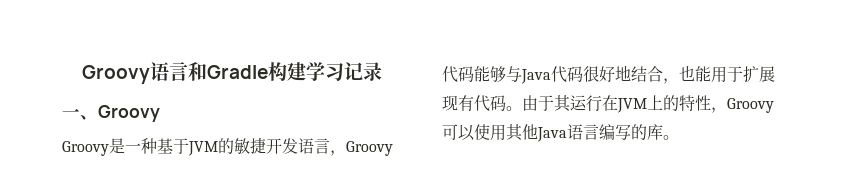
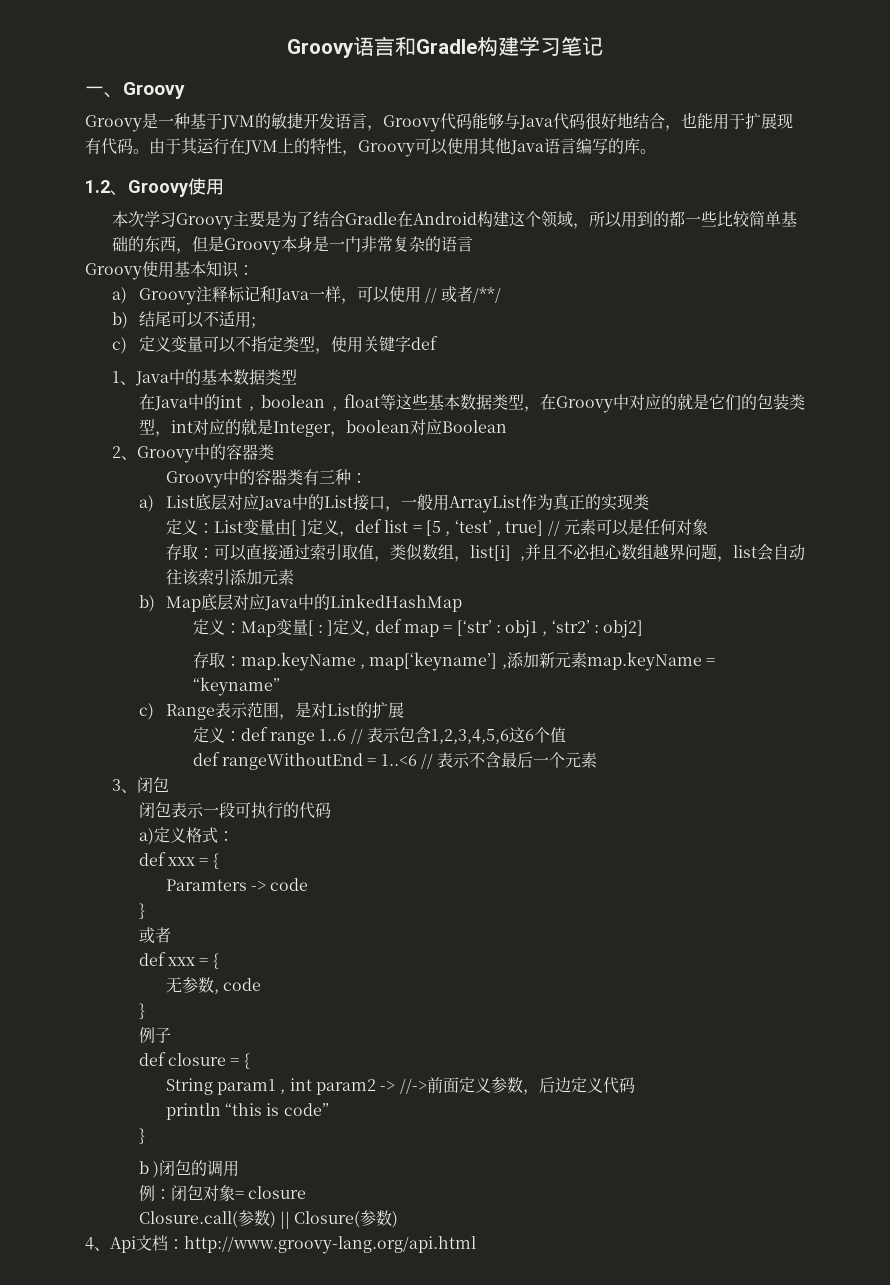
- Groovy语言和Gradle构建学习记录
+ Groovy语言和Gradle构建学习笔记
+ 1.2、Groovy使用
+ 本次学习Groovy主要是为了结合Gradle在Android构建这个领域，所以用到的都一些比较简单基础的东西，但是Groovy本身是一门非常复杂的语言
+ Groovy使用基本知识：
+ a) Groovy注释标记和Java一样，可以使用 // 或者/**/
+ b)结尾可以不适用;
+ c)定义变量可以不指定类型，使用关键字def
+ 1、Java中的基本数据类型
+ 在Java中的int , boolean , float等这些基本数据类型，在Groovy中对应的就是它们的包装类型，int对应的就是Integer，boolean对应Boolean
+ 2、Groovy中的容器类
+ Groovy中的容器类有三种：
+ a) List底层对应Java中的List接口，一般用ArrayList作为真正的实现类
+ 定义：List变量由[ ]定义，def list = [5 , ‘test’ , true] // 元素可以是任何对象
+ 存取：可以直接通过索引取值，类似数组，list[i] ,并且不必担心数组越界问题，list会自动往该索引添加元素
+ b) Map底层对应Java中的LinkedHashMap
+ 定义：Map变量[ : ]定义, def map = [‘str’ : obj1 , ‘str2’ : obj2]
+ 存取：map.keyName , map[‘keyname’] ,添加新元素map.keyName = “keyname”
+ c) Range表示范围，是对List的扩展
+ 定义：def range 1..6 // 表示包含1,2,3,4,5,6这6个值
+ def rangeWithoutEnd = 1..<6 // 表示不含最后一个元素
+ 3、闭包
+ 闭包表示一段可执行的代码
+ a)定义格式：
+ def xxx = {
+ Paramters -> code
+ }
+ 或者
+ def xxx = {
+ 无参数, code
+ }
+ 例子
+ def closure = {
+ String param1 , int param2 -> //->前面定义参数，后边定义代码
+ println “this is code”
+ }
+ b )闭包的调用
+ 例：闭包对象= closure
+ Closure.call(参数) || Closure(参数)
+ 4、Api文档：http://www.groovy-lang.org/api.html

